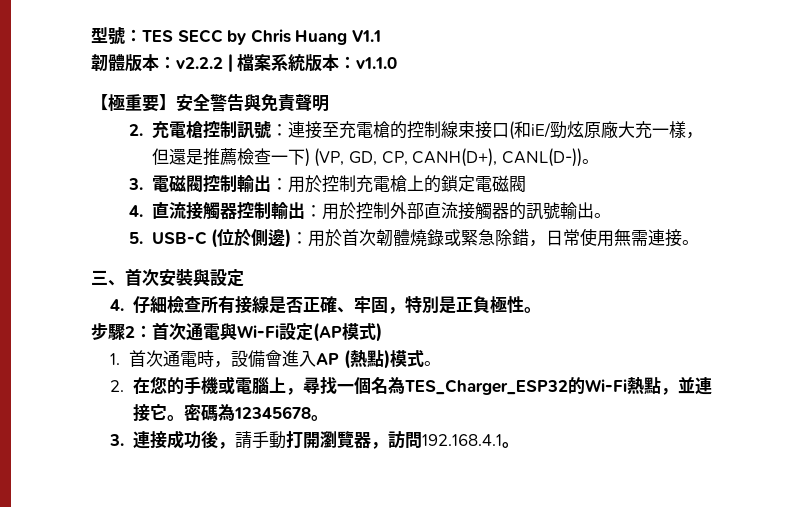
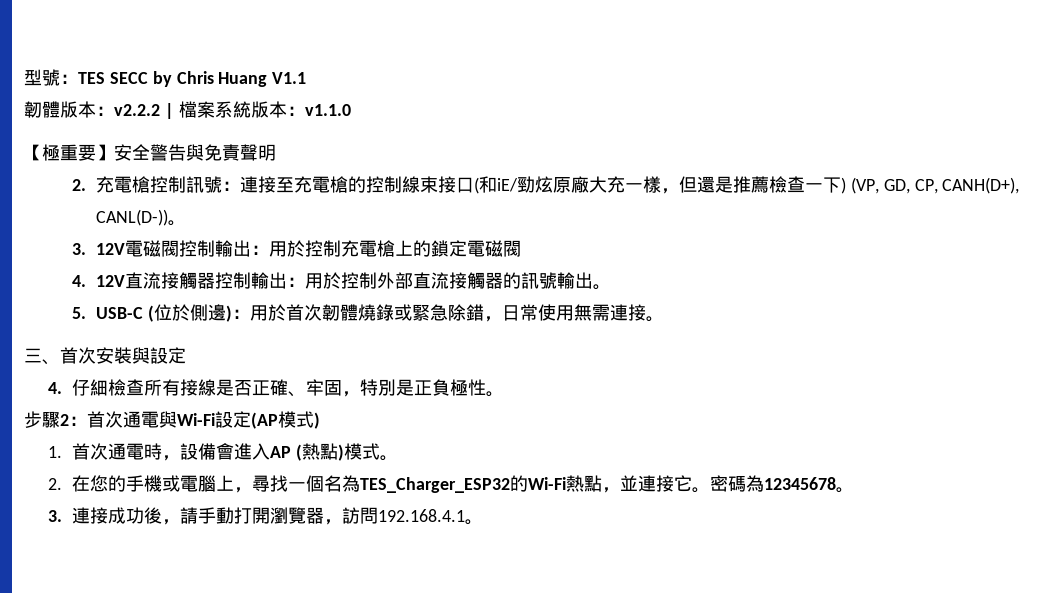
- 3.電磁閥控制輸出：用於控制充電槍上的鎖定電磁閥
+ 3. 12V電磁閥控制輸出：用於控制充電槍上的鎖定電磁閥
- 4.直流接觸器控制輸出：用於控制外部直流接觸器的訊號輸出。
+ 4. 12V直流接觸器控制輸出：用於控制外部直流接觸器的訊號輸出。

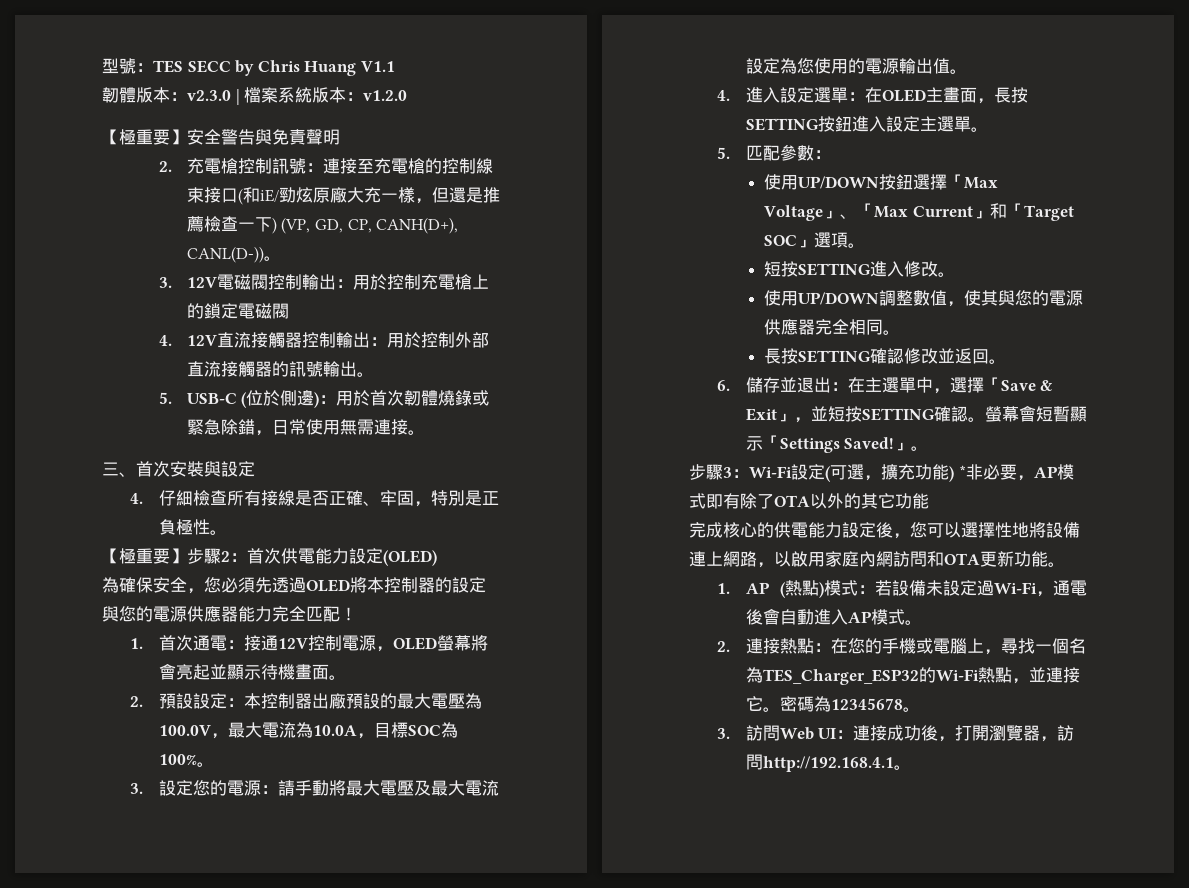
- 韌體版本：v2.2.2 | 檔案系統版本：v1.1.0
+ 韌體版本：v2.3.0 | 檔案系統版本：v1.2.0
- 步驟2：首次通電與Wi-Fi設定(AP模式)
- 1.首次通電時，設備會進入AP (熱點)模式。
- 2.在您的手機或電腦上，尋找一個名為TES_Charger_ESP32的Wi-Fi熱點，並連接它。
+ 【極重要】步驟2：首次供電能力設定(OLED)
+ 為確保安全，您必須先透過OLED將本控制器的設定與您的電源供應器能力完全匹配！
+ 1.首次通電：接通12V控制電源，OLED螢幕將會亮起並顯示待機畫面。
+ 2.預設設定：本控制器出廠預設的最大電壓為100.0V，最大電流為10.0A，目標SOC為100%。
+ 3.設定您的電源：請手動將最大電壓及最大電流設定為您使用的電源輸出值。
+ 4.進入設定選單：在OLED主畫面，長按SETTING按鈕進入設定主選單。
+ 5.匹配參數：
+ 使用UP/DOWN按鈕選擇「Max Voltage」、「Max Current」和「Target SOC」選項。
+ 短按SETTING進入修改。
+ 使用UP/DOWN調整數值，使其與您的電源供應器完全相同。
+ 長按SETTING確認修改並返回。
+ 6.儲存並退出：在主選單中，選擇「Save & Exit」，並短按SETTING確認。螢幕會短暫顯示「Settings Saved!」。
+ 步驟3：Wi-Fi設定(可選，擴充功能) *非必要，AP模式即有除了OTA以外的其它功能
+ 完成核心的供電能力設定後，您可以選擇性地將設備連上網路，以啟用家庭內網訪問和OTA更新功能。
+ 1. AP (熱點)模式：若設備未設定過Wi-Fi，通電後會自動進入AP模式。
+ 2.連接熱點：在您的手機或電腦上，尋找一個名為TES_Charger_ESP32的Wi-Fi熱點，並連接它。
- 3.連接成功後，請手動打開瀏覽器，訪問192.168.4.1。
+ 3.訪問Web UI：連接成功後，打開瀏覽器，訪問http://192.168.4.1。

